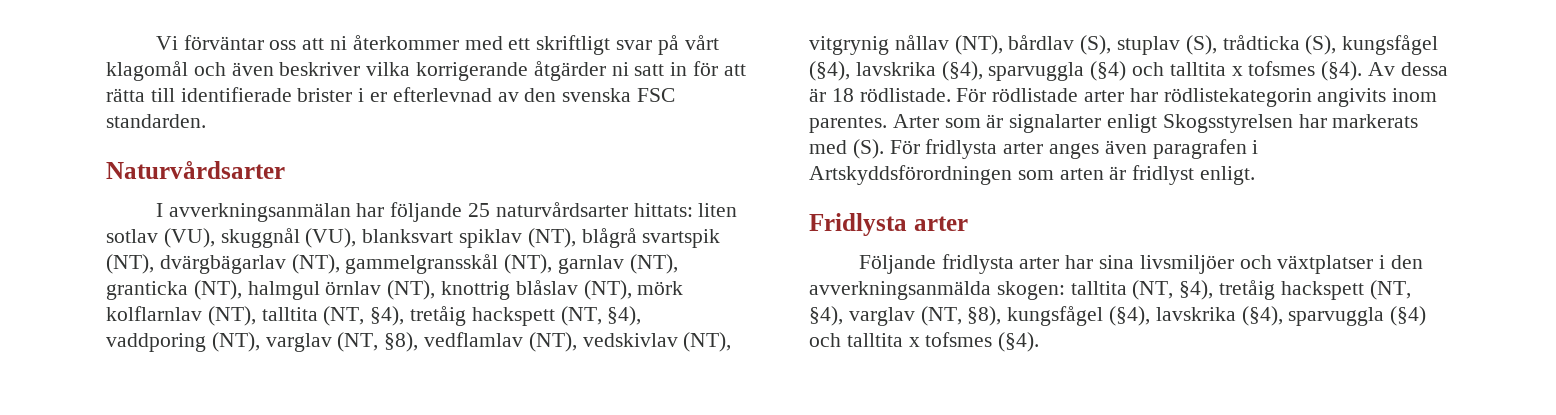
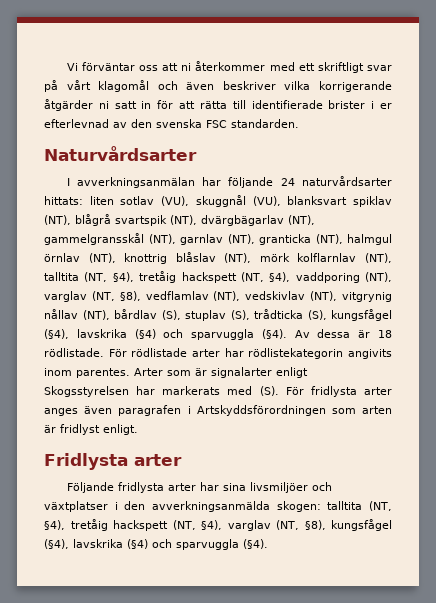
- I avverkningsanmälan har följande 25 naturvårdsarter hittats:
+ I avverkningsanmälan har följande 24 naturvårdsarter hittats:
- liten sotlav (VU), skuggnål (VU), blanksvart spiklav (NT), blågrå svartspik (NT), dvärgbägarlav (NT), gammelgransskål (NT), garnlav (NT), granticka (NT), halmgul örnlav (NT), knottrig blåslav (NT), mörk kolflarnlav (NT), talltita (NT, §4), tretåig hackspett (NT, §4), vaddporing (NT), varglav (NT, §8), vedflamlav (NT), vedskivlav (NT), vitgrynig nållav (NT), bårdlav (S), stuplav (S), trådticka (S), kungsfågel (§4), lavskrika (§4), sparvuggla (§4) och talltita x tofsmes (§4).
+ liten sotlav (VU), skuggnål (VU), blanksvart spiklav (NT), blågrå svartspik (NT), dvärgbägarlav (NT), gammelgransskål (NT), garnlav (NT), granticka (NT), halmgul örnlav (NT), knottrig blåslav (NT), mörk kolflarnlav (NT), talltita (NT, §4), tretåig hackspett (NT, §4), vaddporing (NT), varglav (NT, §8), vedflamlav (NT), vedskivlav (NT), vitgrynig nållav (NT), bårdlav (S), stuplav (S), trådticka (S), kungsfågel (§4), lavskrika (§4) och sparvuggla (§4).
- Följande fridlysta arter har sina livsmiljöer och växtplatser i den avverkningsanmälda skogen: talltita (NT, §4), tretåig hackspett (NT, §4), varglav (NT, §8), kungsfågel (§4), lavskrika (§4), sparvuggla (§4) och talltita x tofsmes (§4).
+ Följande fridlysta arter har sina livsmiljöer och växtplatser i den avverkningsanmälda skogen: talltita (NT, §4), tretåig hackspett (NT, §4), varglav (NT, §8), kungsfågel (§4), lavskrika (§4) och sparvuggla (§4).

